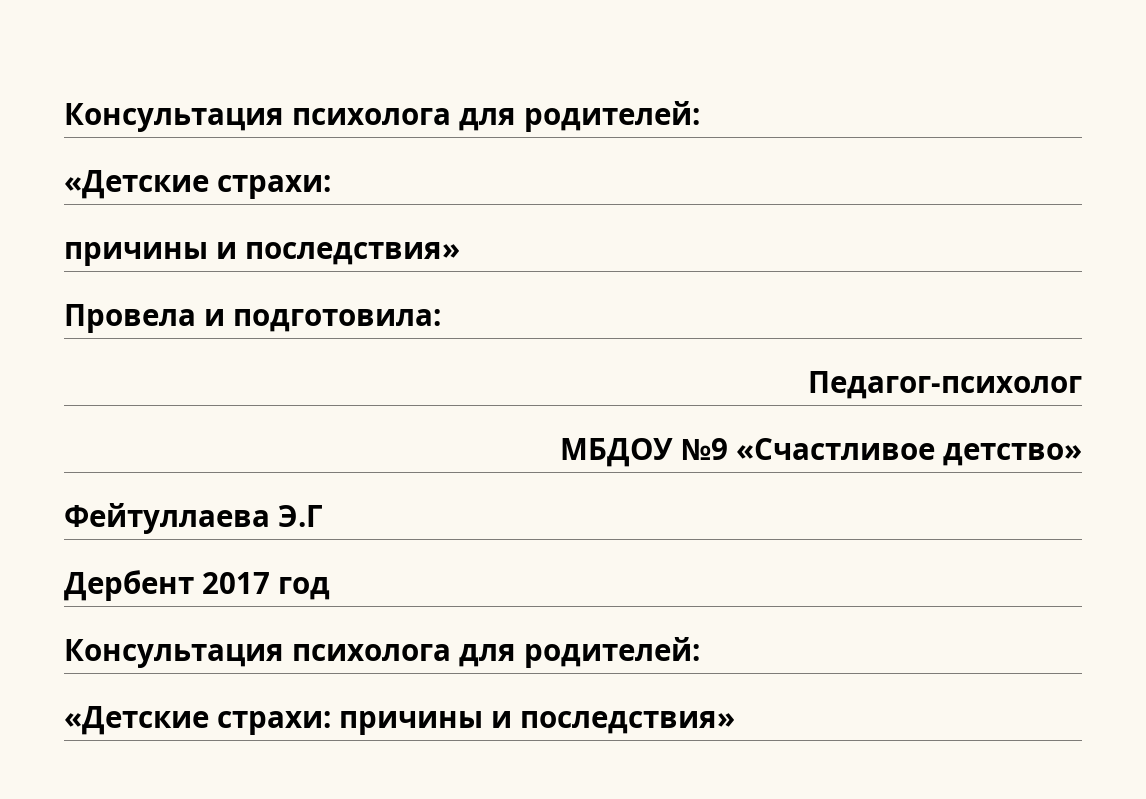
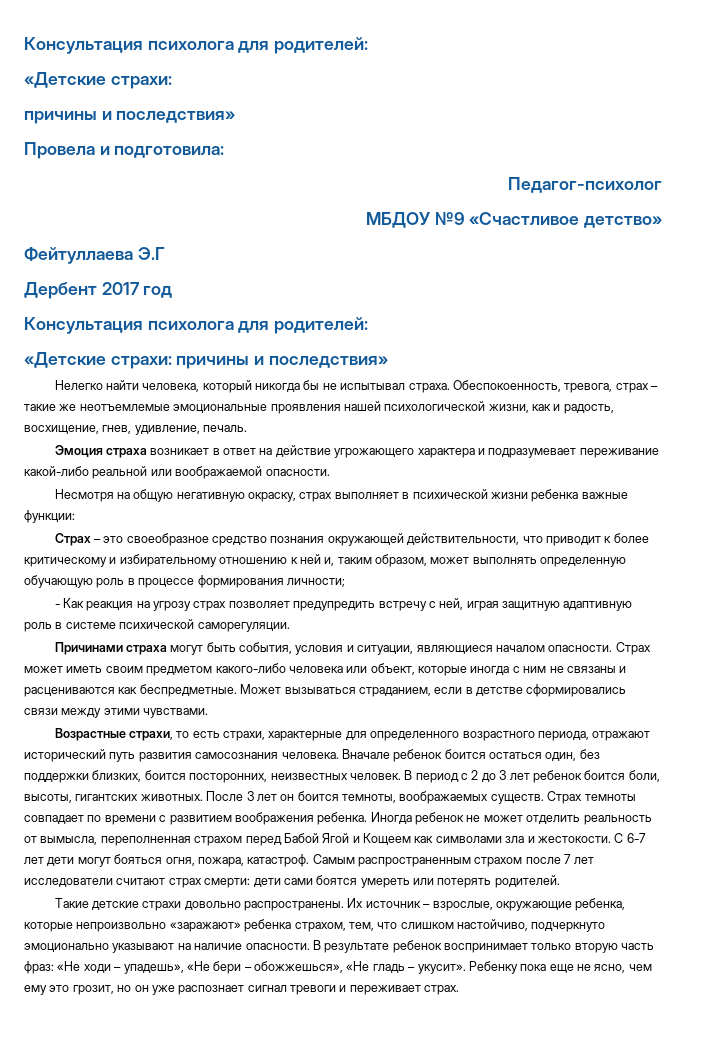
+ Нелегко найти человека, который никогда бы не испытывал страха. Обеспокоенность, тревога, страх – такие же неотъемлемые эмоциональные проявления нашей психологической жизни, как и радость, восхищение, гнев, удивление, печаль.
+ Эмоция страха возникает в ответ на действие угрожающего характера и подразумевает переживание какой-либо реальной или воображаемой опасности.
+ Несмотря на общую негативную окраску, страх выполняет в психической жизни ребенка важные функции:
+ Страх – это своеобразное средство познания окружающей действительности, что приводит к более критическому и избирательному отношению к ней и, таким образом, может выполнять определенную обучающую роль в процессе формирования личности;
+ - Как реакция на угрозу страх позволяет предупредить встречу с ней, играя защитную адаптивную роль в системе психической саморегуляции.
+ Причинами страха могут быть события, условия и ситуации, являющиеся началом опасности. Страх может иметь своим предметом какого-либо человека или объект, которые иногда с ним не связаны и расцениваются как беспредметные. Может вызываться страданием, если в детстве сформировались связи между этими чувствами.
+ Возрастные страхи, то есть страхи, характерные для определенного возрастного периода, отражают исторический путь развития самосознания человека. Вначале ребенок боится остаться один, без поддержки близких, боится посторонних, неизвестных человек. В период с 2 до 3 лет ребенок боится боли, высоты, гигантских животных. После 3 лет он боится темноты, воображаемых существ. Страх темноты совпадает по времени с развитием воображения ребенка. Иногда ребенок не может отделить реальность от вымысла, переполненная страхом перед Бабой Ягой и Кощеем как символами зла и жестокости. С 6-7 лет дети могут бояться огня, пожара, катастроф. Самым распространенным страхом после 7 лет исследователи считают страх смерти: дети сами боятся умереть или потерять родителей.
+ Такие детские страхи довольно распространены. Их источник – взрослые, окружающие ребенка, которые непроизвольно «заражают» ребенка страхом, тем, что слишком настойчиво, подчеркнуто эмоционально указывают на наличие опасности. В результате ребенок воспринимает только вторую часть фраз: «Не ходи – упадешь», «Не бери – обожжешься», «Не гладь – укусит». Ребенку пока еще не ясно, чем ему это грозит, но он уже распознает сигнал тревоги и переживает страх.

